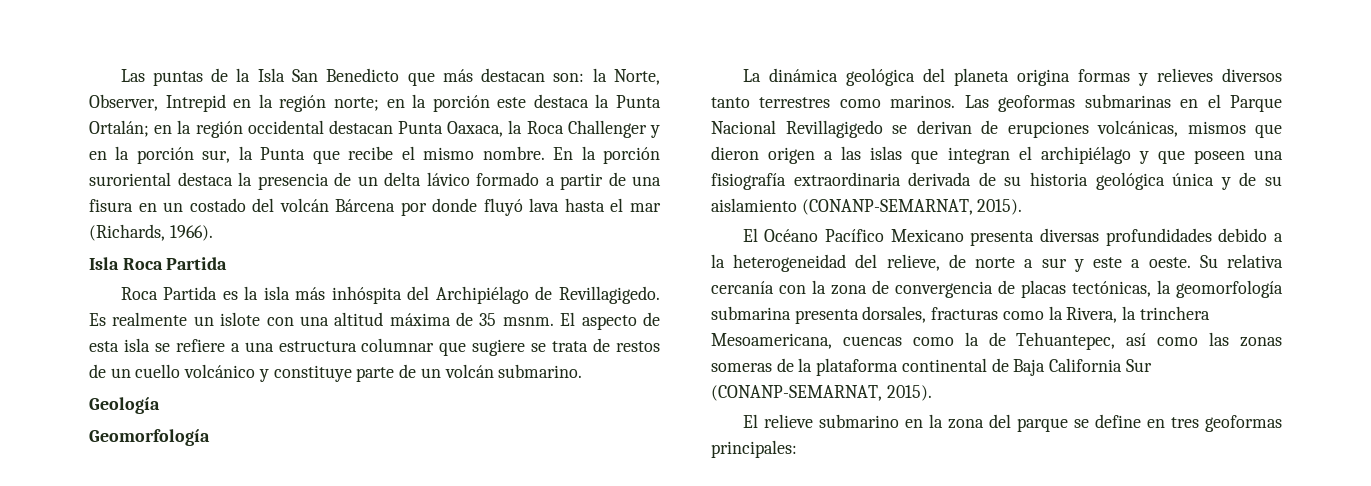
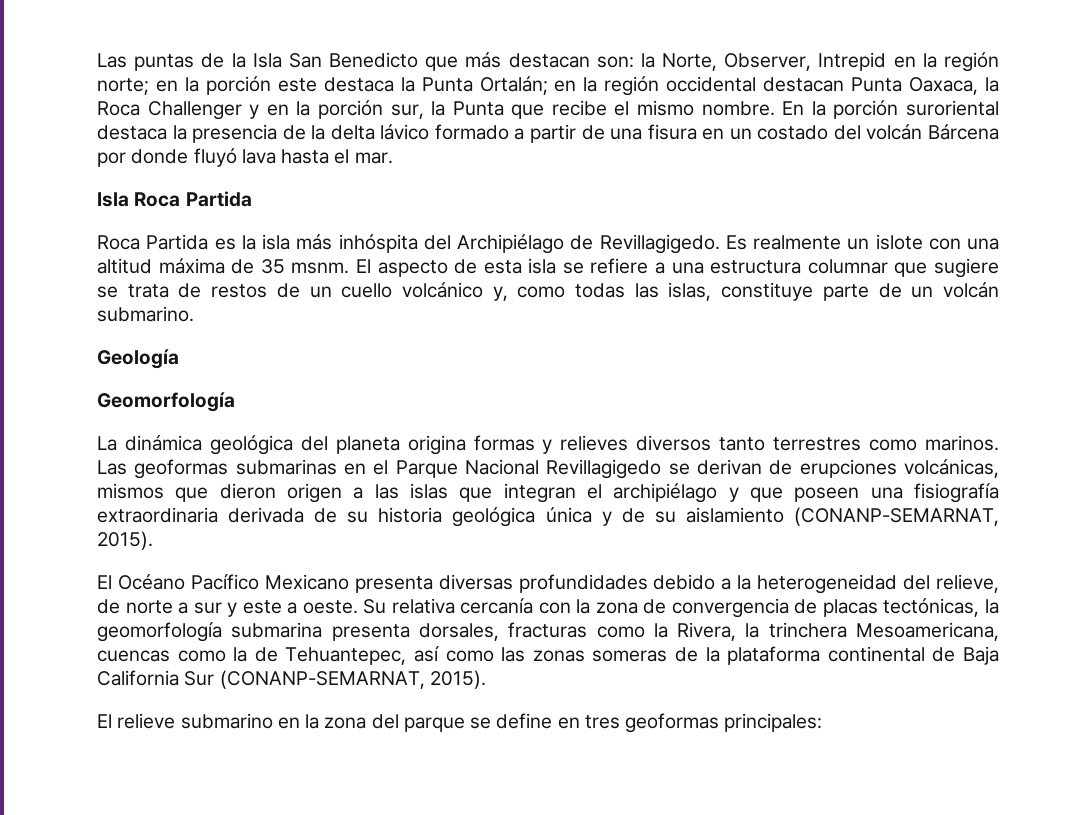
- En la porción suroriental destaca la presencia de un delta lávico formado a partir de una fisura en un costado del volcán Bárcena por donde fluyó lava hasta el mar (Richards, 1966).
+ En la porción suroriental destaca la presencia de la delta lávico formado a partir de una fisura en un costado del volcán Bárcena por donde fluyó lava hasta el mar.
- El aspecto de esta isla se refiere a una estructura columnar que sugiere se trata de restos de un cuello volcánico y constituye parte de un volcán submarino.
+ El aspecto de esta isla se refiere a una estructura columnar que sugiere se trata de restos de un cuello volcánico y, como todas las islas, constituye parte de un volcán submarino.

